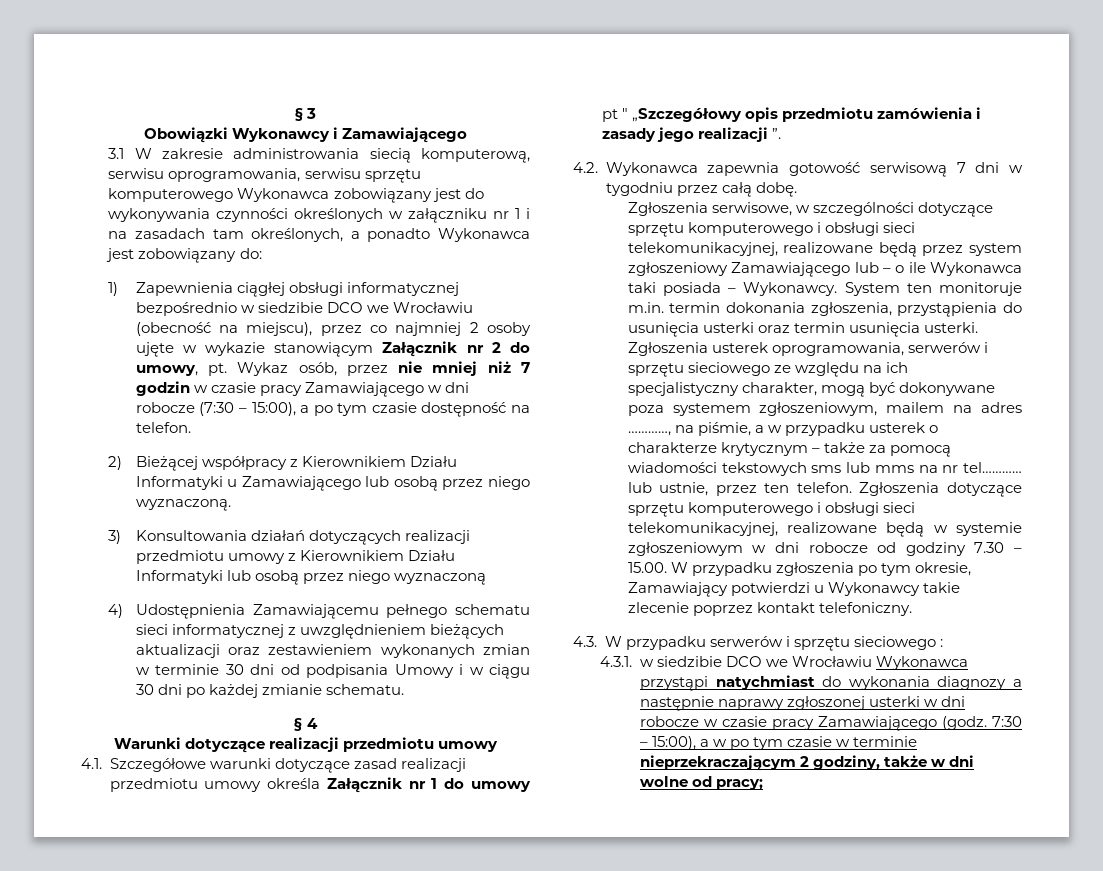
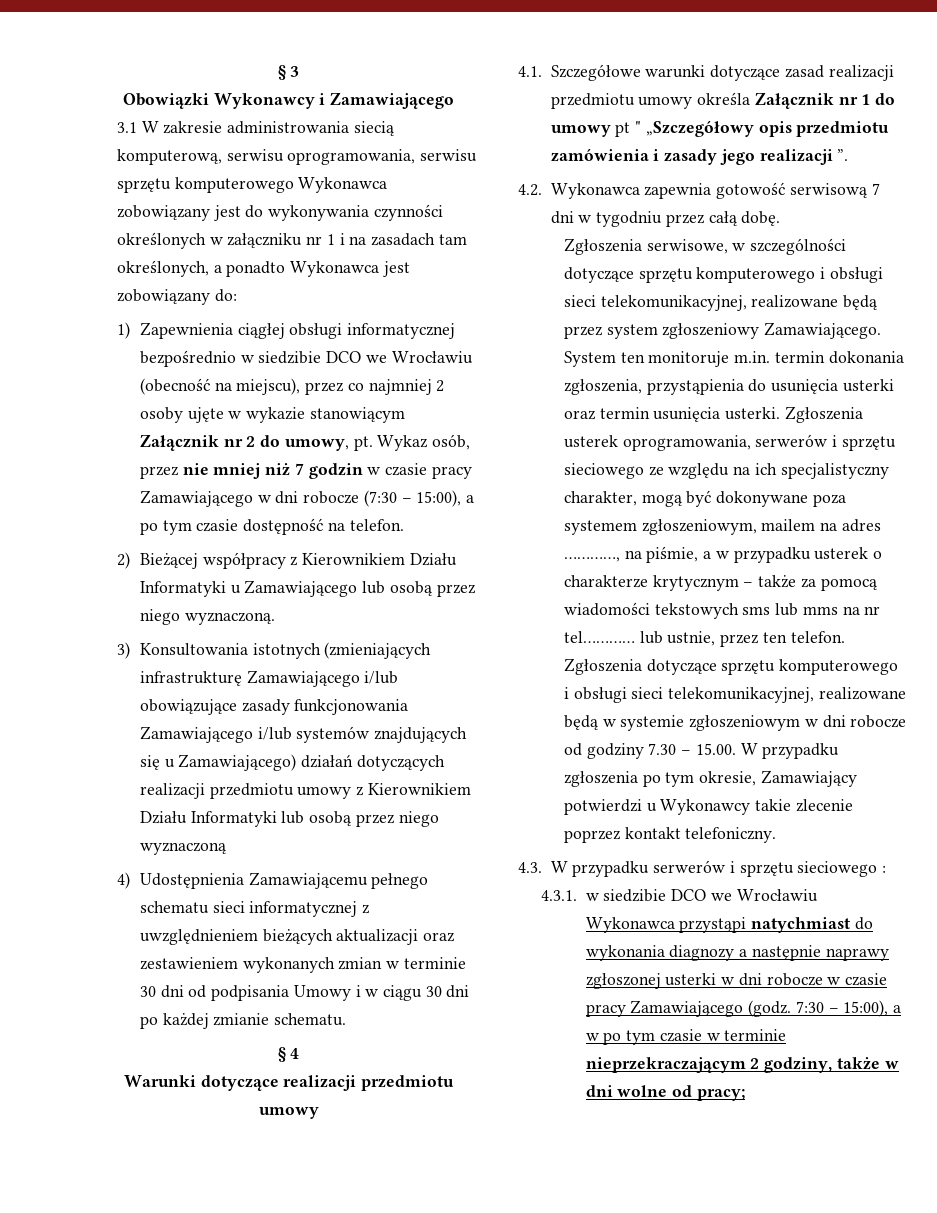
- 3) Konsultowania działań dotyczących realizacji przedmiotu umowy z Kierownikiem Działu Informatyki lub osobą przez niego wyznaczoną
+ 3) Konsultowania istotnych (zmieniających infrastrukturę Zamawiającego i/lub obowiązujące zasady funkcjonowania Zamawiającego i/lub systemów znajdujących się u Zamawiającego) działań dotyczących realizacji przedmiotu umowy z Kierownikiem Działu Informatyki lub osobą przez niego wyznaczoną
- Zgłoszenia serwisowe, w szczególności dotyczące sprzętu komputerowego i obsługi sieci telekomunikacyjnej, realizowane będą przez system zgłoszeniowy Zamawiającego lub – o ile Wykonawca taki posiada – Wykonawcy.
+ Zgłoszenia serwisowe, w szczególności dotyczące sprzętu komputerowego i obsługi sieci telekomunikacyjnej, realizowane będą przez system zgłoszeniowy Zamawiającego.

